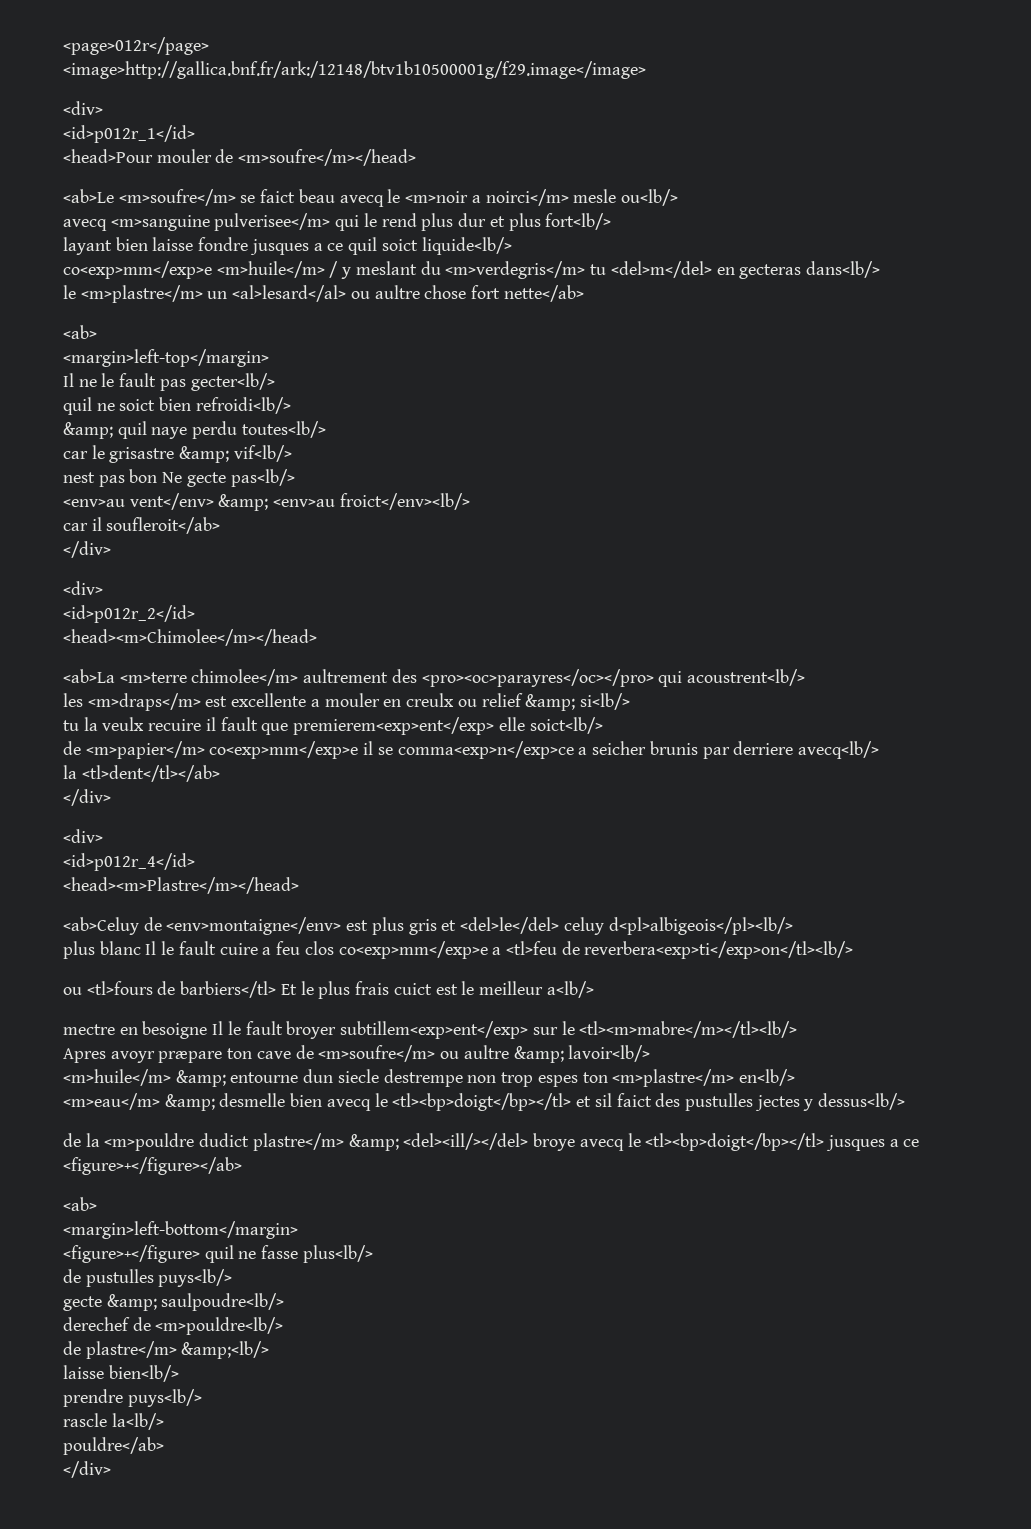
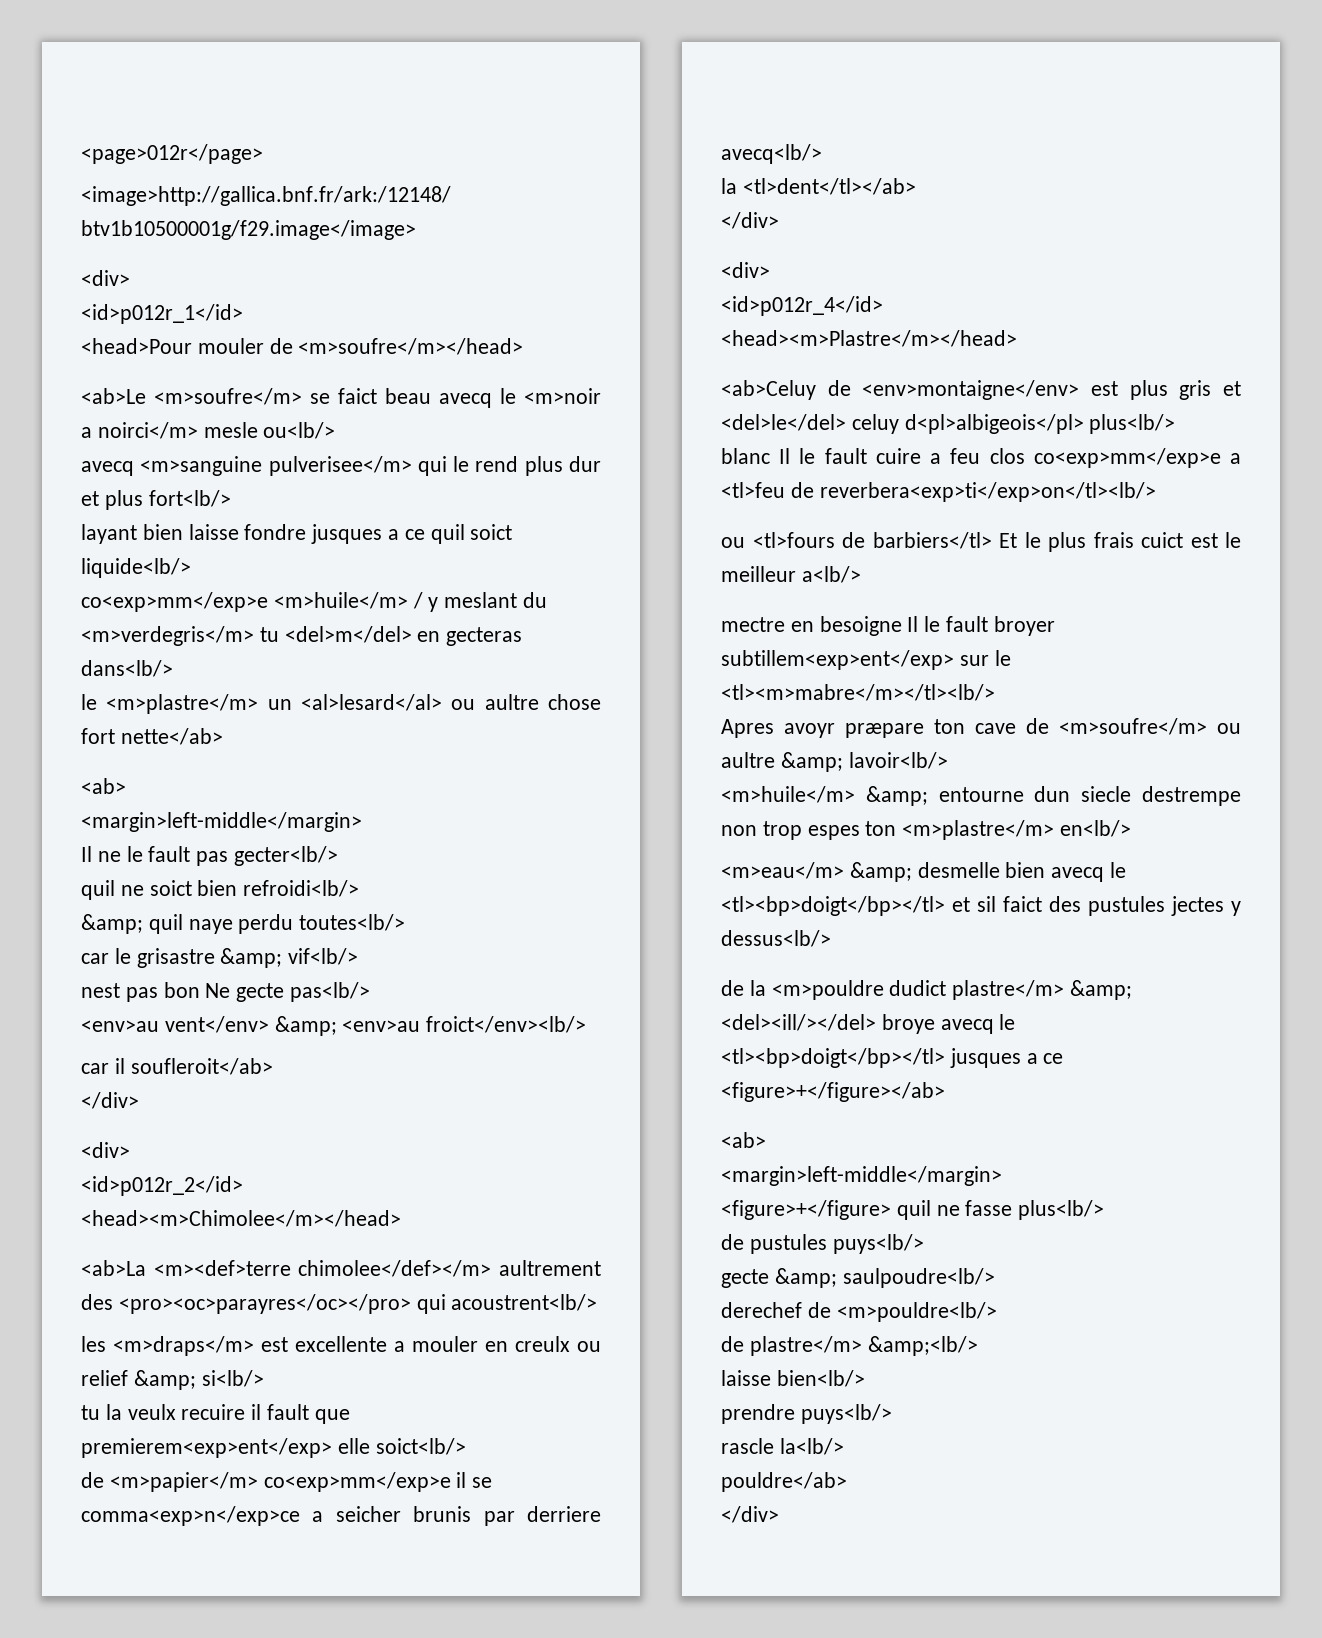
  le <m>plastre</m> un <al>lesard</al> ou aultre chose fort nette</ab>
  <ab>
- <margin>left-top</margin>
+ <margin>left-middle</margin>
- <ab>La <m>terre chimolee</m> aultrement des <pro><oc>parayres</oc></pro> qui acoustrent<lb/>
+ <ab>La <m><def>terre chimolee</def></m> aultrement des <pro><oc>parayres</oc></pro> qui acoustrent<lb/>
- <ab>Celuy de <env>montaigne</env> est plus gris et <del>le</del> celuy d<pl>albigeois</pl><lb/>
- plus blanc Il le fault cuire a feu clos co<exp>mm</exp>e a <tl>feu de reverbera<exp>ti</exp>on</tl><lb/>
+ <ab>Celuy de <env>montaigne</env> est plus gris et <del>le</del> celuy d<pl>albigeois</pl> plus<lb/>
+ blanc Il le fault cuire a feu clos co<exp>mm</exp>e a <tl>feu de reverbera<exp>ti</exp>on</tl><lb/>
- <m>eau</m> &amp; desmelle bien avecq le <tl><bp>doigt</bp></tl> et sil faict des pustulles jectes y dessus<lb/>
+ <m>eau</m> &amp; desmelle bien avecq le <tl><bp>doigt</bp></tl> et sil faict des pustules jectes y dessus<lb/>
  de la <m>pouldre dudict plastre</m> &amp; <del><ill/></del> broye avecq le <tl><bp>doigt</bp></tl> jusques a ce <figure>+</figure></ab>
  <ab>
- <margin>left-bottom</margin>
+ <margin>left-middle</margin>
- de pustulles puys<lb/>
+ de pustules puys<lb/>

